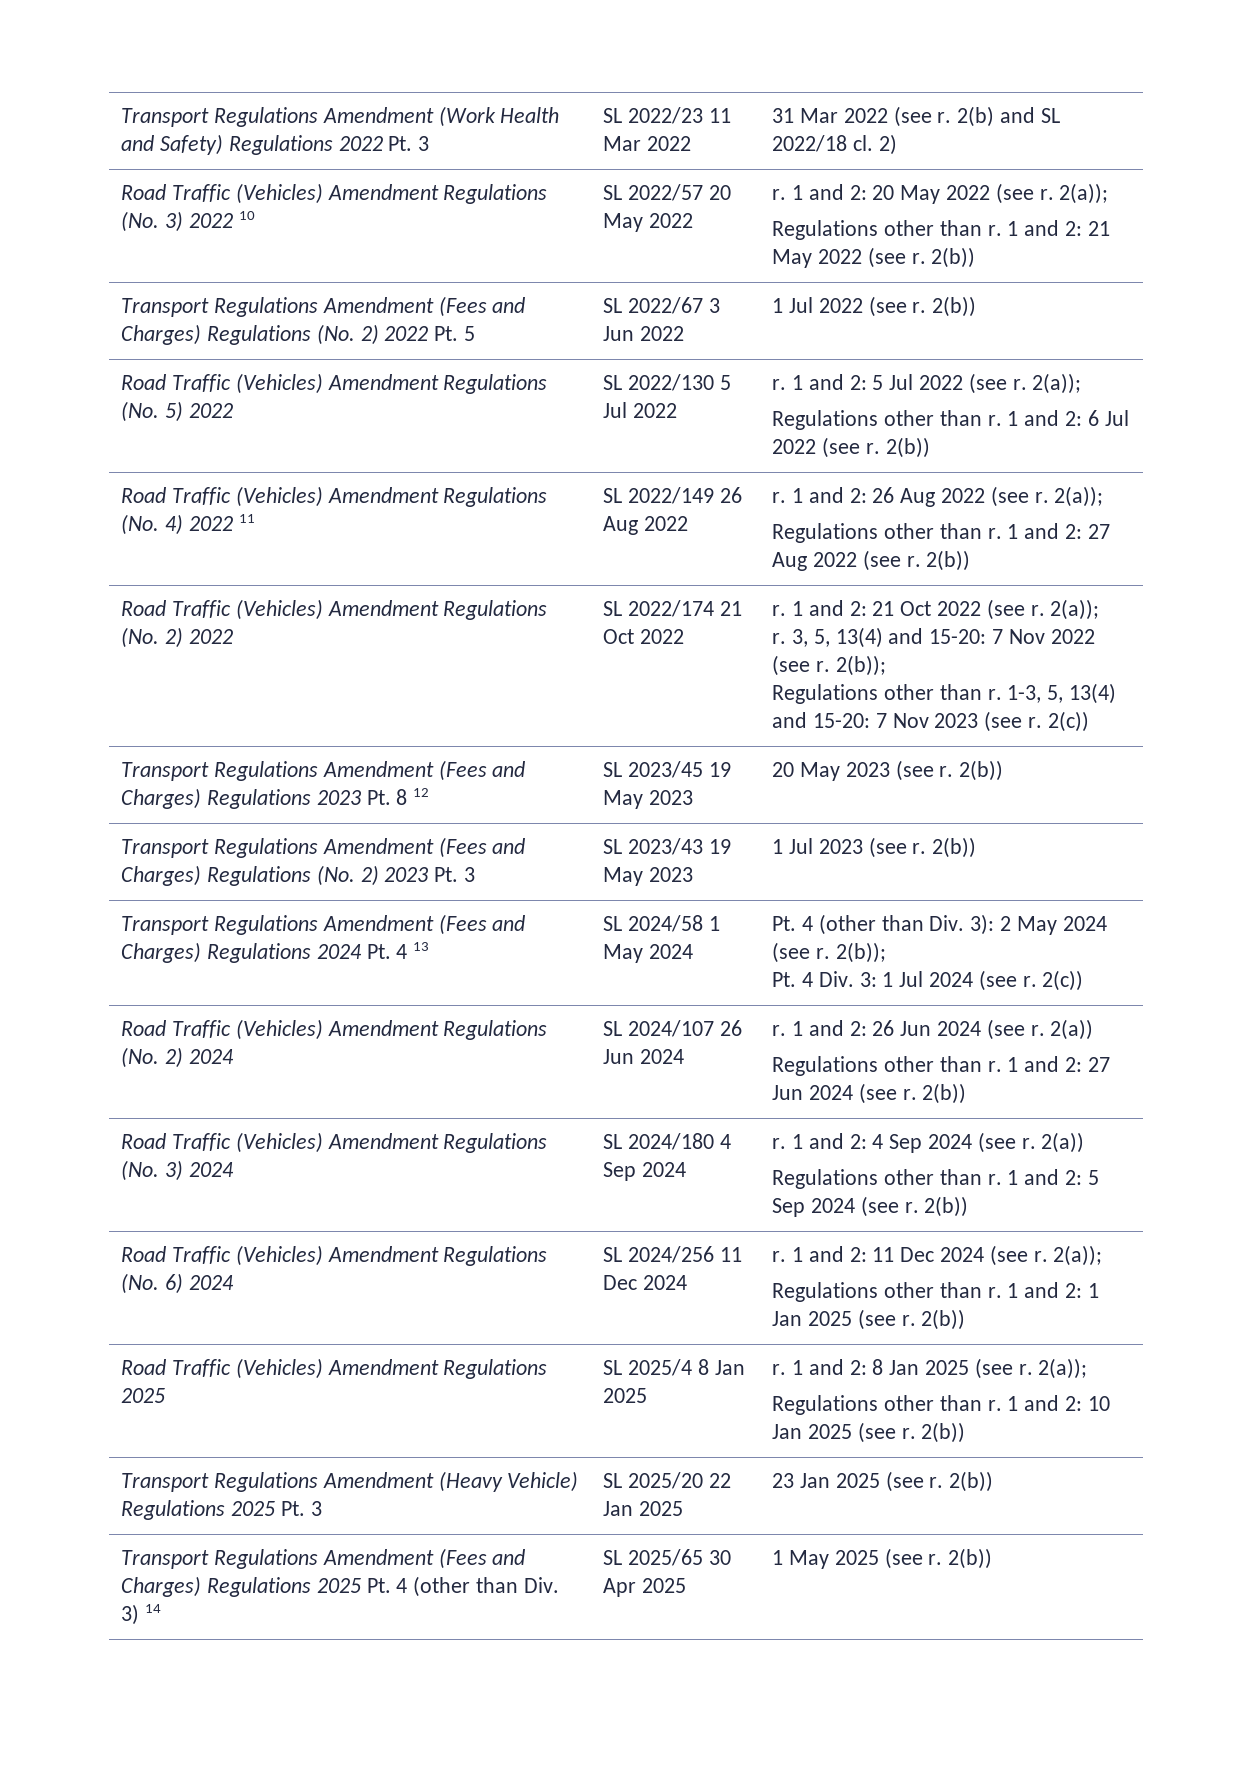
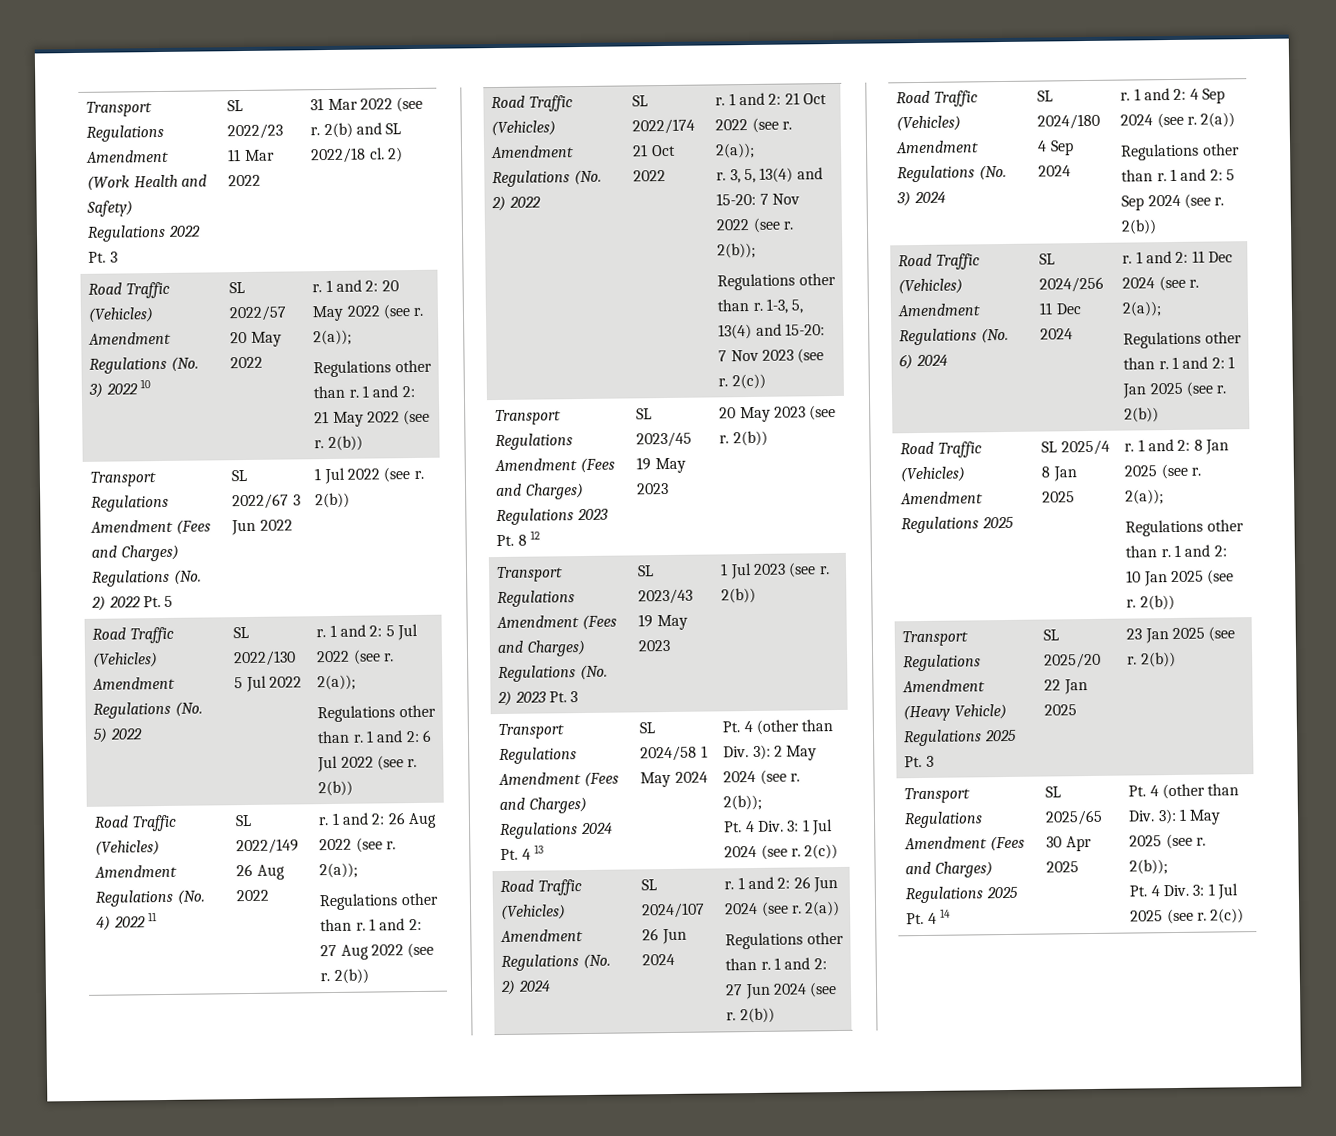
- Transport Regulations Amendment (Fees and Charges) Regulations 2025 Pt. 4 (other than Div. 3) 14 | SL 2025/65 30 Apr 2025 | 1 May 2025 (see r. 2(b))
+ Transport Regulations Amendment (Fees and Charges) Regulations 2025 Pt. 4 14 | SL 2025/65 30 Apr 2025 | Pt. 4 (other than Div. 3): 1 May 2025 (see r. 2(b));
+ Pt. 4 Div. 3: 1 Jul 2025 (see r. 2(c))

